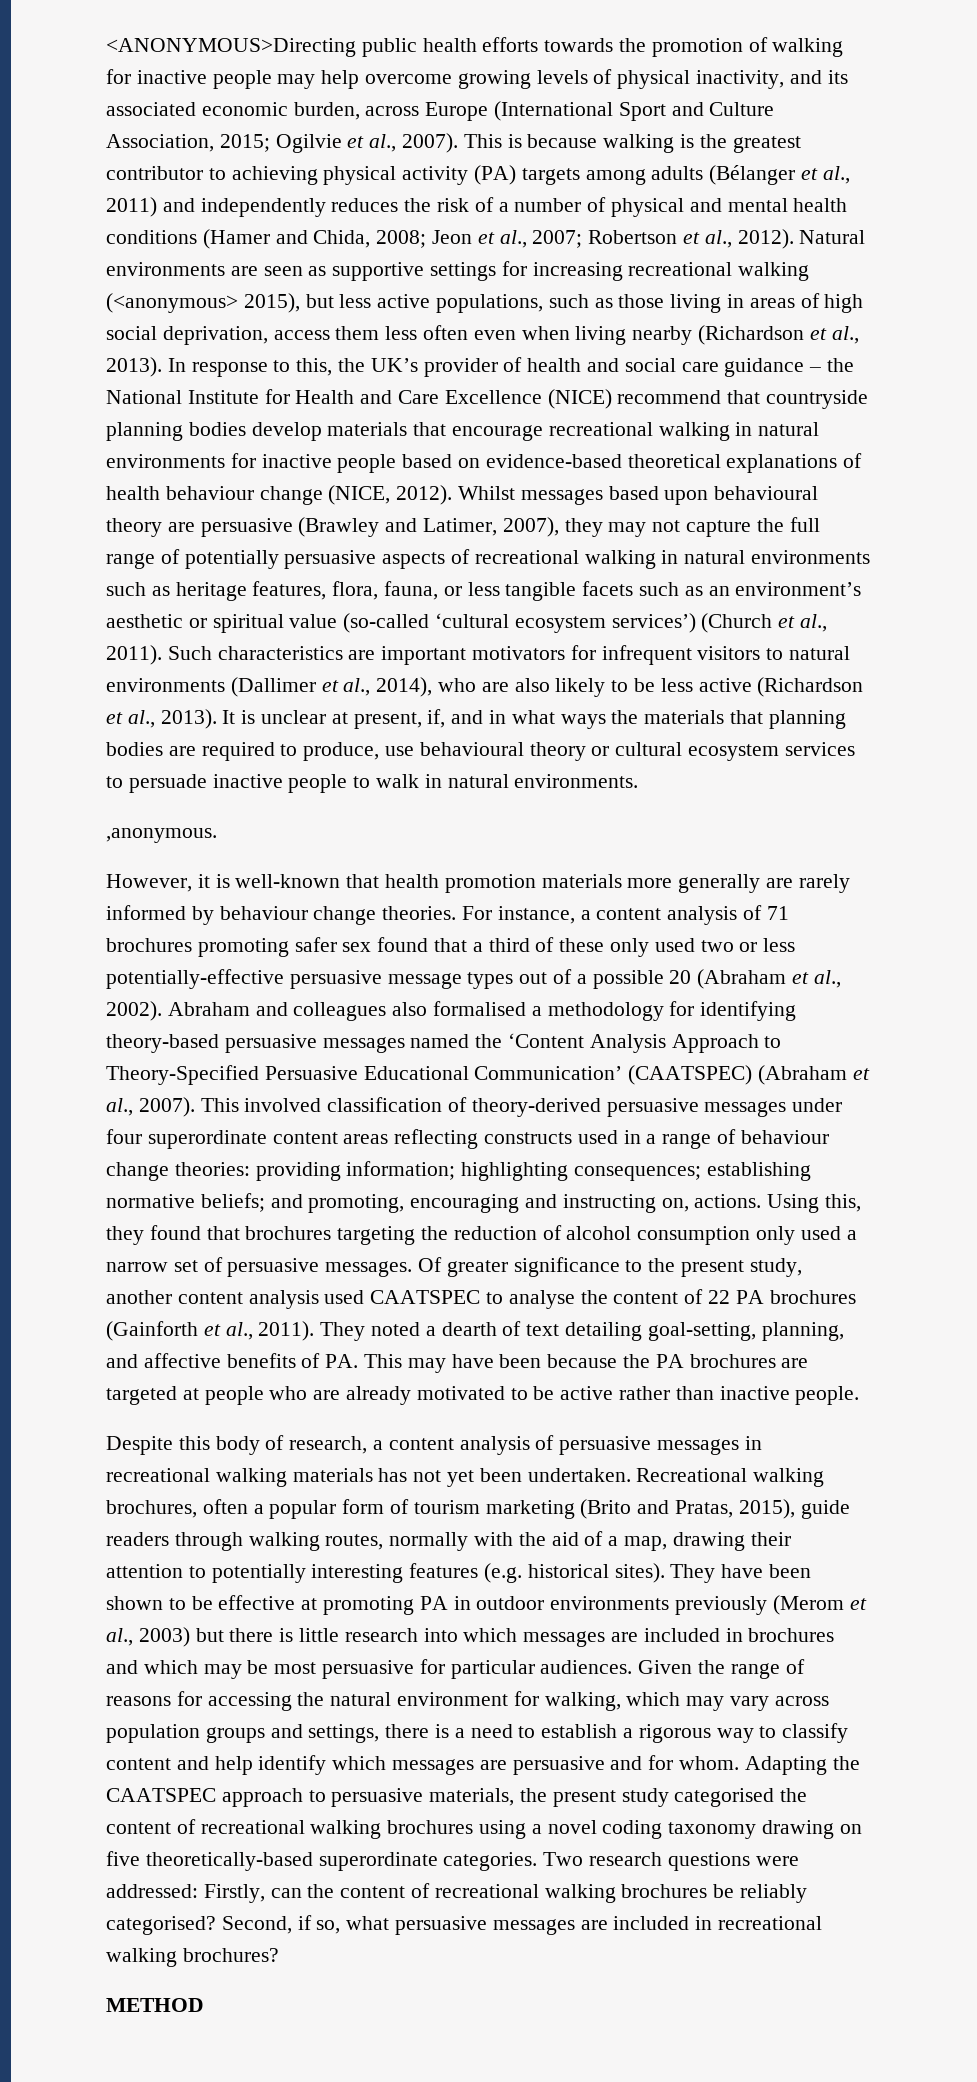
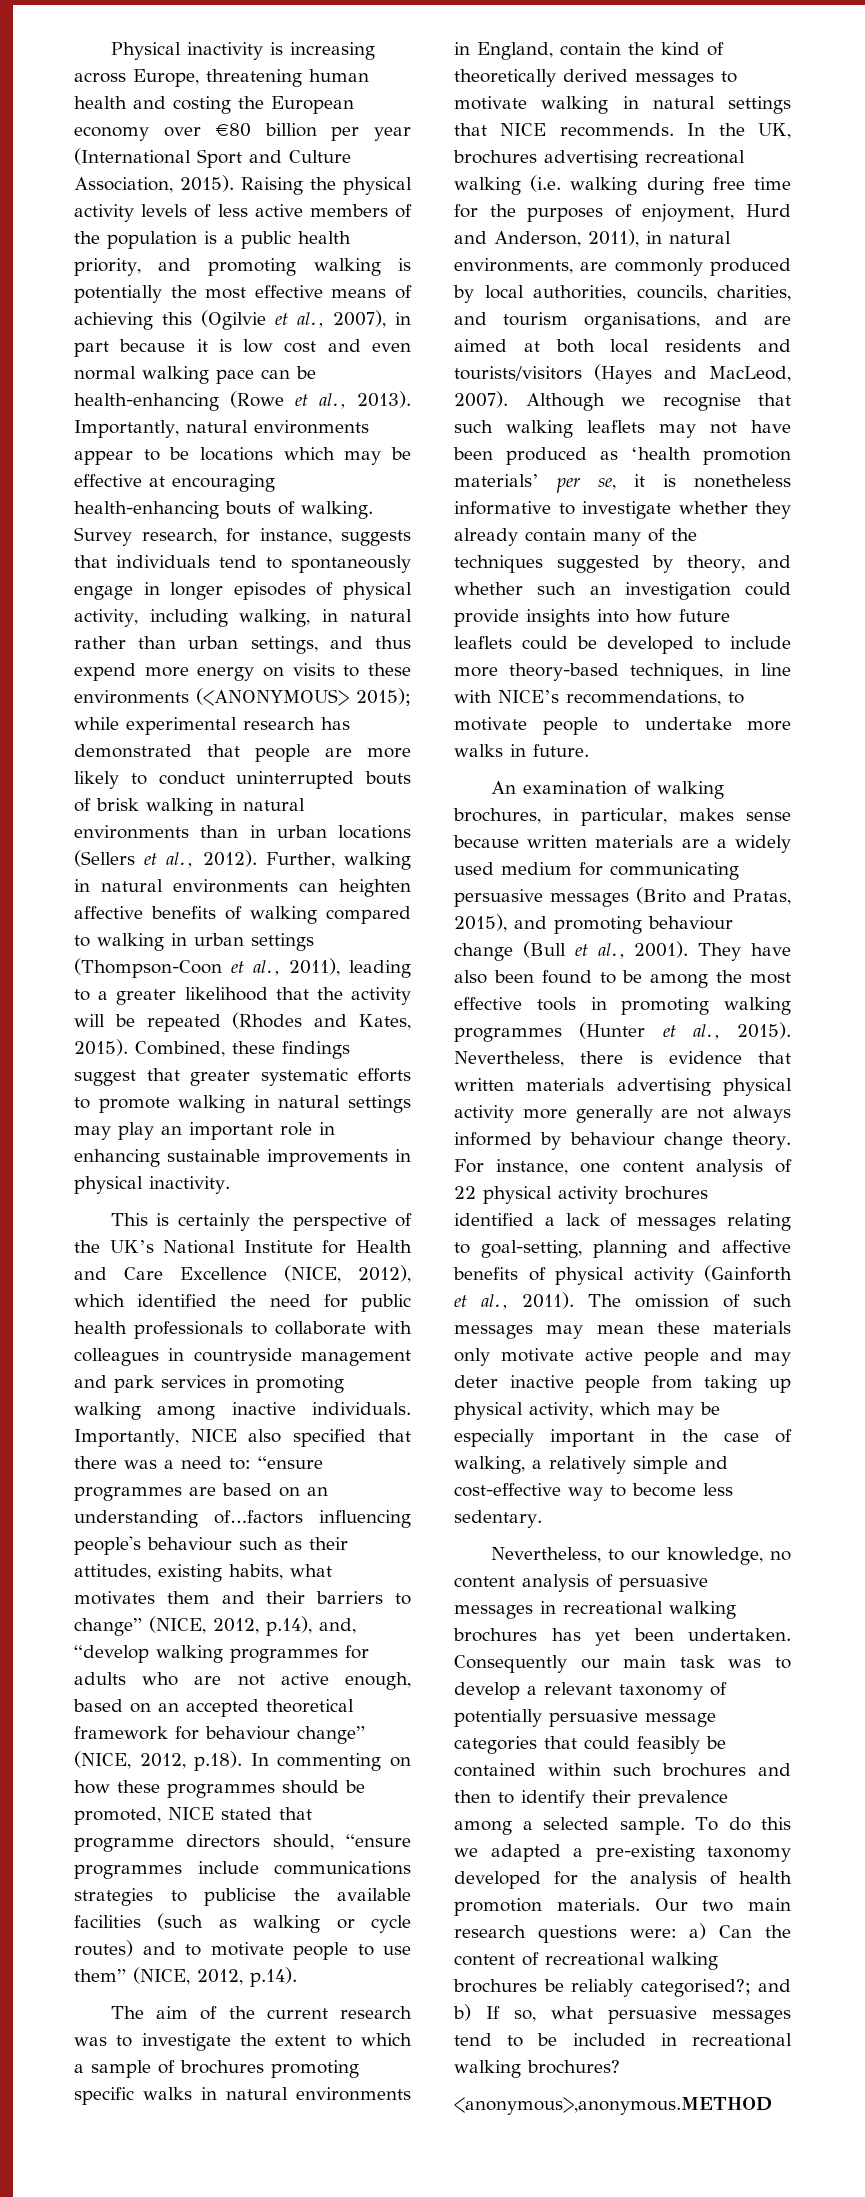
- <ANONYMOUS>Directing public health efforts towards the promotion of walking for inactive people may help overcome growing levels of physical inactivity, and its associated economic burden, across Europe (International Sport and Culture Association, 2015; Ogilvie et al., 2007). This is because walking is the greatest contributor to achieving physical activity (PA) targets among adults (Bélanger et al., 2011) and independently reduces the risk of a number of physical and mental health conditions (Hamer and Chida, 2008; Jeon et al., 2007; Robertson et al., 2012). Natural environments are seen as supportive settings for increasing recreational walking (<anonymous> 2015), but less active populations, such as those living in areas of high social deprivation, access them less often even when living nearby (Richardson et al., 2013). In response to this, the UK’s provider of health and social care guidance – the National Institute for Health and Care Excellence (NICE) recommend that countryside planning bodies develop materials that encourage recreational walking in natural environments for inactive people based on evidence-based theoretical explanations of health behaviour change (NICE, 2012). Whilst messages based upon behavioural theory are persuasive (Brawley and Latimer, 2007), they may not capture the full range of potentially persuasive aspects of recreational walking in natural environments such as heritage features, flora, fauna, or less tangible facets such as an environment’s aesthetic or spiritual value (so-called ‘cultural ecosystem services’) (Church et al., 2011). Such characteristics are important motivators for infrequent visitors to natural environments (Dallimer et al., 2014), who are also likely to be less active (Richardson et al., 2013). It is unclear at present, if, and in what ways the materials that planning bodies are required to produce, use behavioural theory or cultural ecosystem services to persuade inactive people to walk in natural environments.
- ,anonymous.
- However, it is well-known that health promotion materials more generally are rarely informed by behaviour change theories.
+ Physical inactivity is increasing across Europe, threatening human health and costing the European economy over €80 billion per year (International Sport and Culture Association, 2015). Raising the physical activity levels of less active members of the population is a public health priority, and promoting walking is potentially the most effective means of achieving this (Ogilvie et al., 2007), in part because it is low cost and even normal walking pace can be health-enhancing (Rowe et al., 2013). Importantly, natural environments appear to be locations which may be effective at encouraging health-enhancing bouts of walking. Survey research, for instance, suggests that individuals tend to spontaneously engage in longer episodes of physical activity, including walking, in natural rather than urban settings, and thus expend more energy on visits to these environments (<ANONYMOUS> 2015); while experimental research has demonstrated that people are more likely to conduct uninterrupted bouts of brisk walking in natural environments than in urban locations (Sellers et al., 2012). Further, walking in natural environments can heighten affective benefits of walking compared to walking in urban settings (Thompson-Coon et al., 2011), leading to a greater likelihood that the activity will be repeated (Rhodes and Kates, 2015). Combined, these findings suggest that greater systematic efforts to promote walking in natural settings may play an important role in enhancing sustainable improvements in physical inactivity.
+ This is certainly the perspective of the UK’s National Institute for Health and Care Excellence (NICE, 2012), which identified the need for public health professionals to collaborate with colleagues in countryside management and park services in promoting walking among inactive individuals. Importantly, NICE also specified that there was a need to: “ensure programmes are based on an understanding of…factors influencing people's behaviour such as their attitudes, existing habits, what motivates them and their barriers to change” (NICE, 2012, p.14), and, “develop walking programmes for adults who are not active enough, based on an accepted theoretical framework for behaviour change” (NICE, 2012, p.18). In commenting on how these programmes should be promoted, NICE stated that programme directors should, “ensure programmes include communications strategies to publicise the available facilities (such as walking or cycle routes) and to motivate people to use them” (NICE, 2012, p.14).
+ The aim of the current research was to investigate the extent to which a sample of brochures promoting specific walks in natural environments in England, contain the kind of theoretically derived messages to motivate walking in natural settings that NICE recommends. In the UK, brochures advertising recreational walking (i.e. walking during free time for the purposes of enjoyment, Hurd and Anderson, 2011), in natural environments, are commonly produced by local authorities, councils, charities, and tourism organisations, and are aimed at both local residents and tourists/visitors (Hayes and MacLeod, 2007). Although we recognise that such walking leaflets may not have been produced as ‘health promotion materials’ per se, it is nonetheless informative to investigate whether they already contain many of the techniques suggested by theory, and whether such an investigation could provide insights into how future leaflets could be developed to include more theory-based techniques, in line with NICE’s recommendations, to motivate people to undertake more walks in future.
+ An examination of walking brochures, in particular, makes sense because written materials are a widely used medium for communicating persuasive messages (Brito and Pratas, 2015), and promoting behaviour change (Bull et al., 2001). They have also been found to be among the most effective tools in promoting walking programmes (Hunter et al., 2015). Nevertheless, there is evidence that written materials advertising physical activity more generally are not always informed by behaviour change theory.
- For instance, a content analysis of 71 brochures promoting safer sex found that a third of these only used two or less potentially-effective persuasive message types out of a possible 20 (Abraham et al., 2002). Abraham and colleagues also formalised a methodology for identifying theory-based persuasive messages named the ‘Content Analysis Approach to Theory-Specified Persuasive Educational Communication’ (CAATSPEC) (Abraham et al., 2007). This involved classification of theory-derived persuasive messages under four superordinate content areas reflecting constructs used in a range of behaviour change theories: providing information; highlighting consequences; establishing normative beliefs; and promoting, encouraging and instructing on, actions. Using this, they found that brochures targeting the reduction of alcohol consumption only used a narrow set of persuasive messages. Of greater significance to the present study, another content analysis used CAATSPEC to analyse the content of 22 PA brochures (Gainforth et al., 2011). They noted a dearth of text detailing goal-setting, planning, and affective benefits of PA. This may have been because the PA brochures are targeted at people who are already motivated to be active rather than inactive people.
- Despite this body of research, a content analysis of persuasive messages in recreational walking materials has not yet been undertaken. Recreational walking brochures, often a popular form of tourism marketing (Brito and Pratas, 2015), guide readers through walking routes, normally with the aid of a map, drawing their attention to potentially interesting features (e.g. historical sites). They have been shown to be effective at promoting PA in outdoor environments previously (Merom et al., 2003) but there is little research into which messages are included in brochures and which may be most persuasive for particular audiences. Given the range of reasons for accessing the natural environment for walking, which may vary across population groups and settings, there is a need to establish a rigorous way to classify content and help identify which messages are persuasive and for whom. Adapting the CAATSPEC approach to persuasive materials, the present study categorised the content of recreational walking brochures using a novel coding taxonomy drawing on five theoretically-based superordinate categories. Two research questions were addressed: Firstly, can the content of recreational walking brochures be reliably categorised? Second, if so, what persuasive messages are included in recreational walking brochures?
+ For instance, one content analysis of 22 physical activity brochures identified a lack of messages relating to goal-setting, planning and affective benefits of physical activity (Gainforth et al., 2011). The omission of such messages may mean these materials only motivate active people and may deter inactive people from taking up physical activity, which may be especially important in the case of walking, a relatively simple and cost-effective way to become less sedentary.
+ Nevertheless, to our knowledge, no content analysis of persuasive messages in recreational walking brochures has yet been undertaken. Consequently our main task was to develop a relevant taxonomy of potentially persuasive message categories that could feasibly be contained within such brochures and then to identify their prevalence among a selected sample. To do this we adapted a pre-existing taxonomy developed for the analysis of health promotion materials. Our two main research questions were: a) Can the content of recreational walking brochures be reliably categorised?; and b) If so, what persuasive messages tend to be included in recreational walking brochures?
- METHOD
+ <anonymous>,anonymous.METHOD

